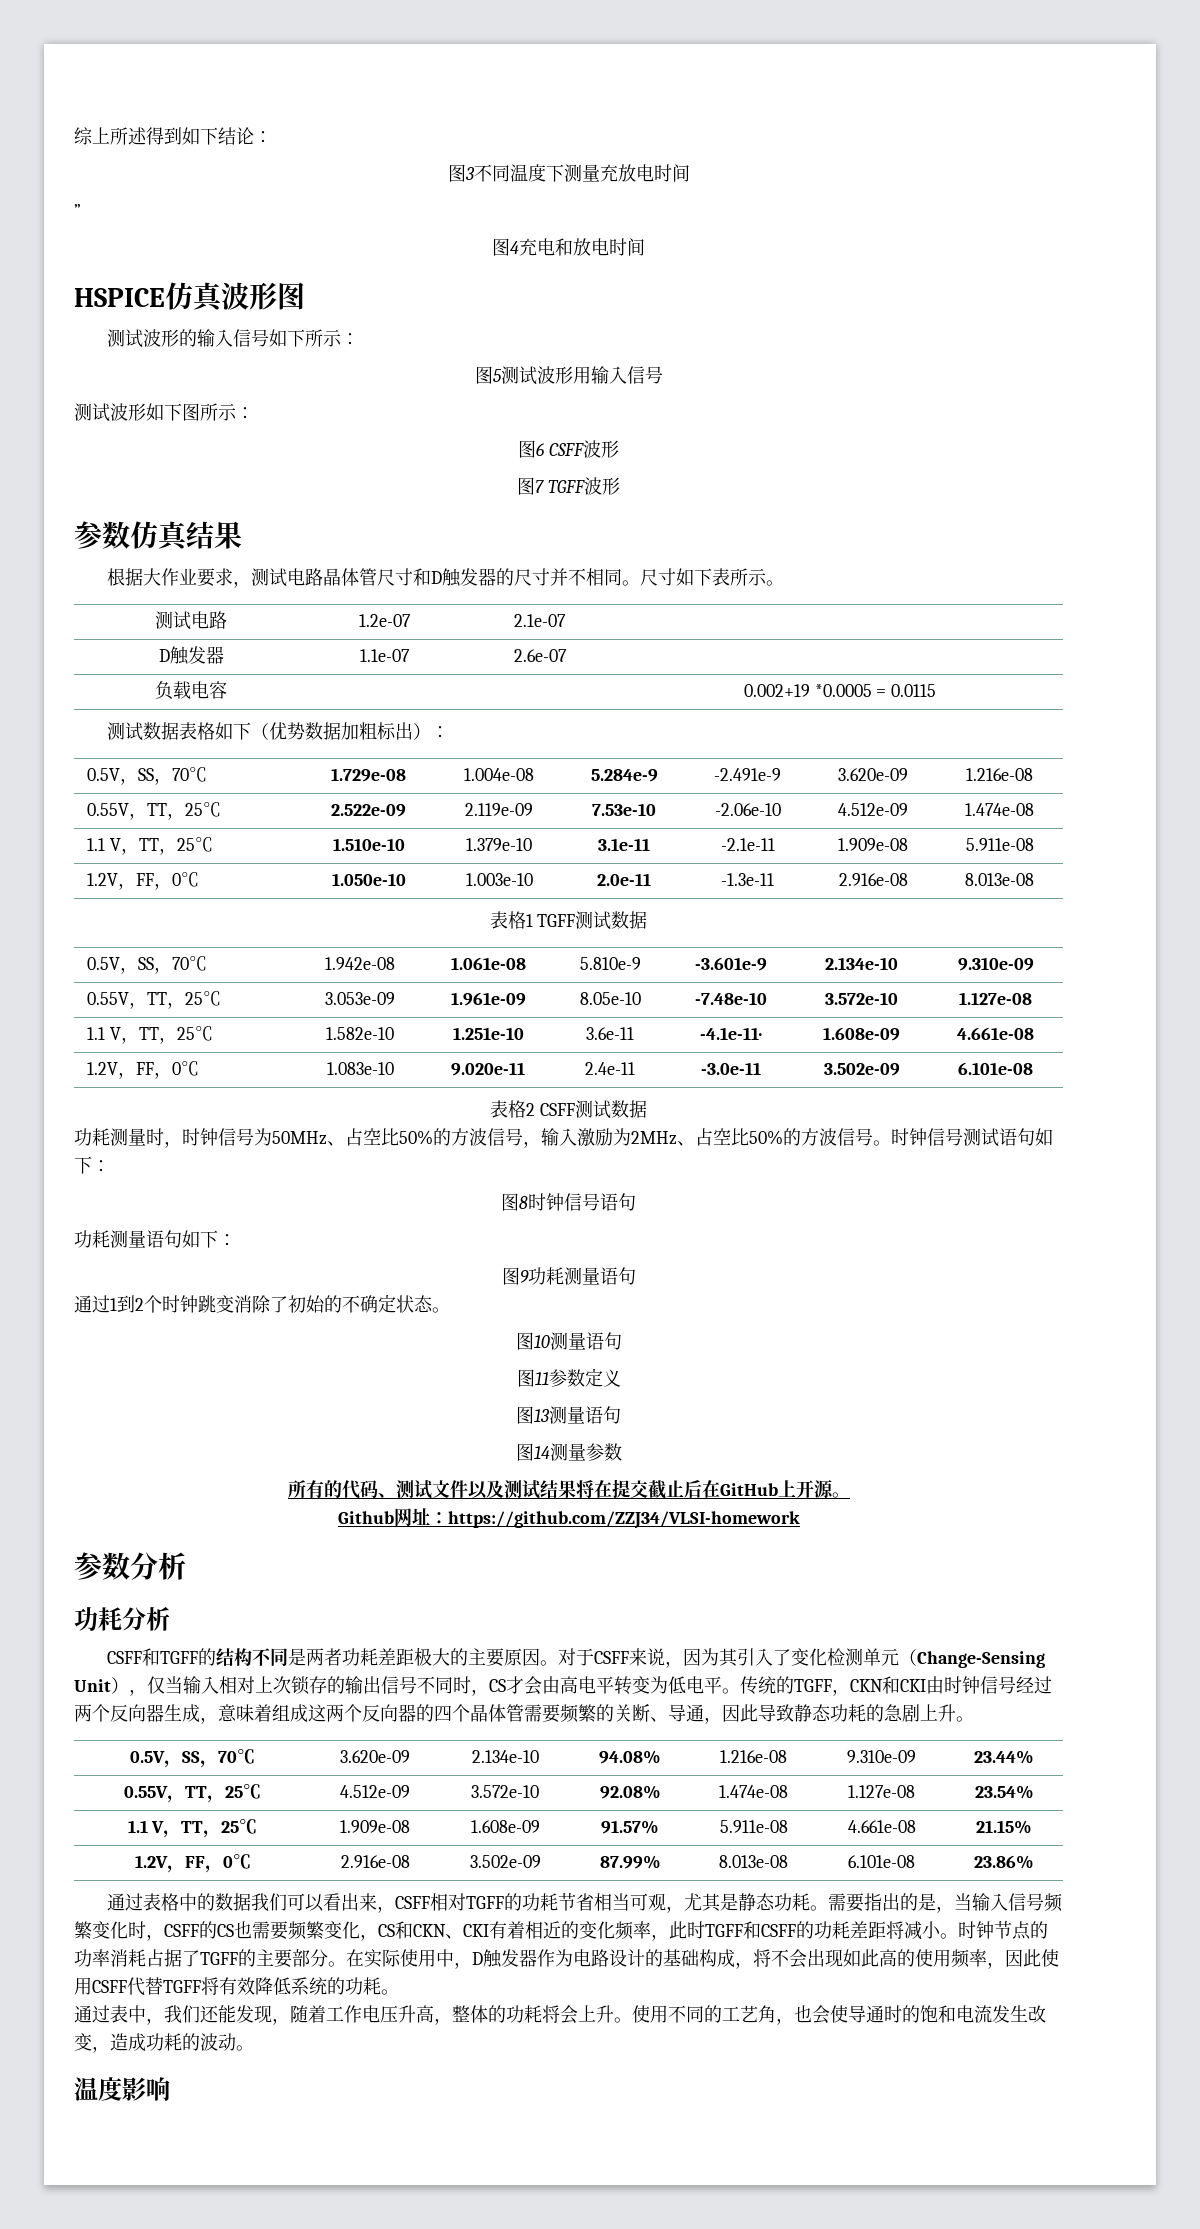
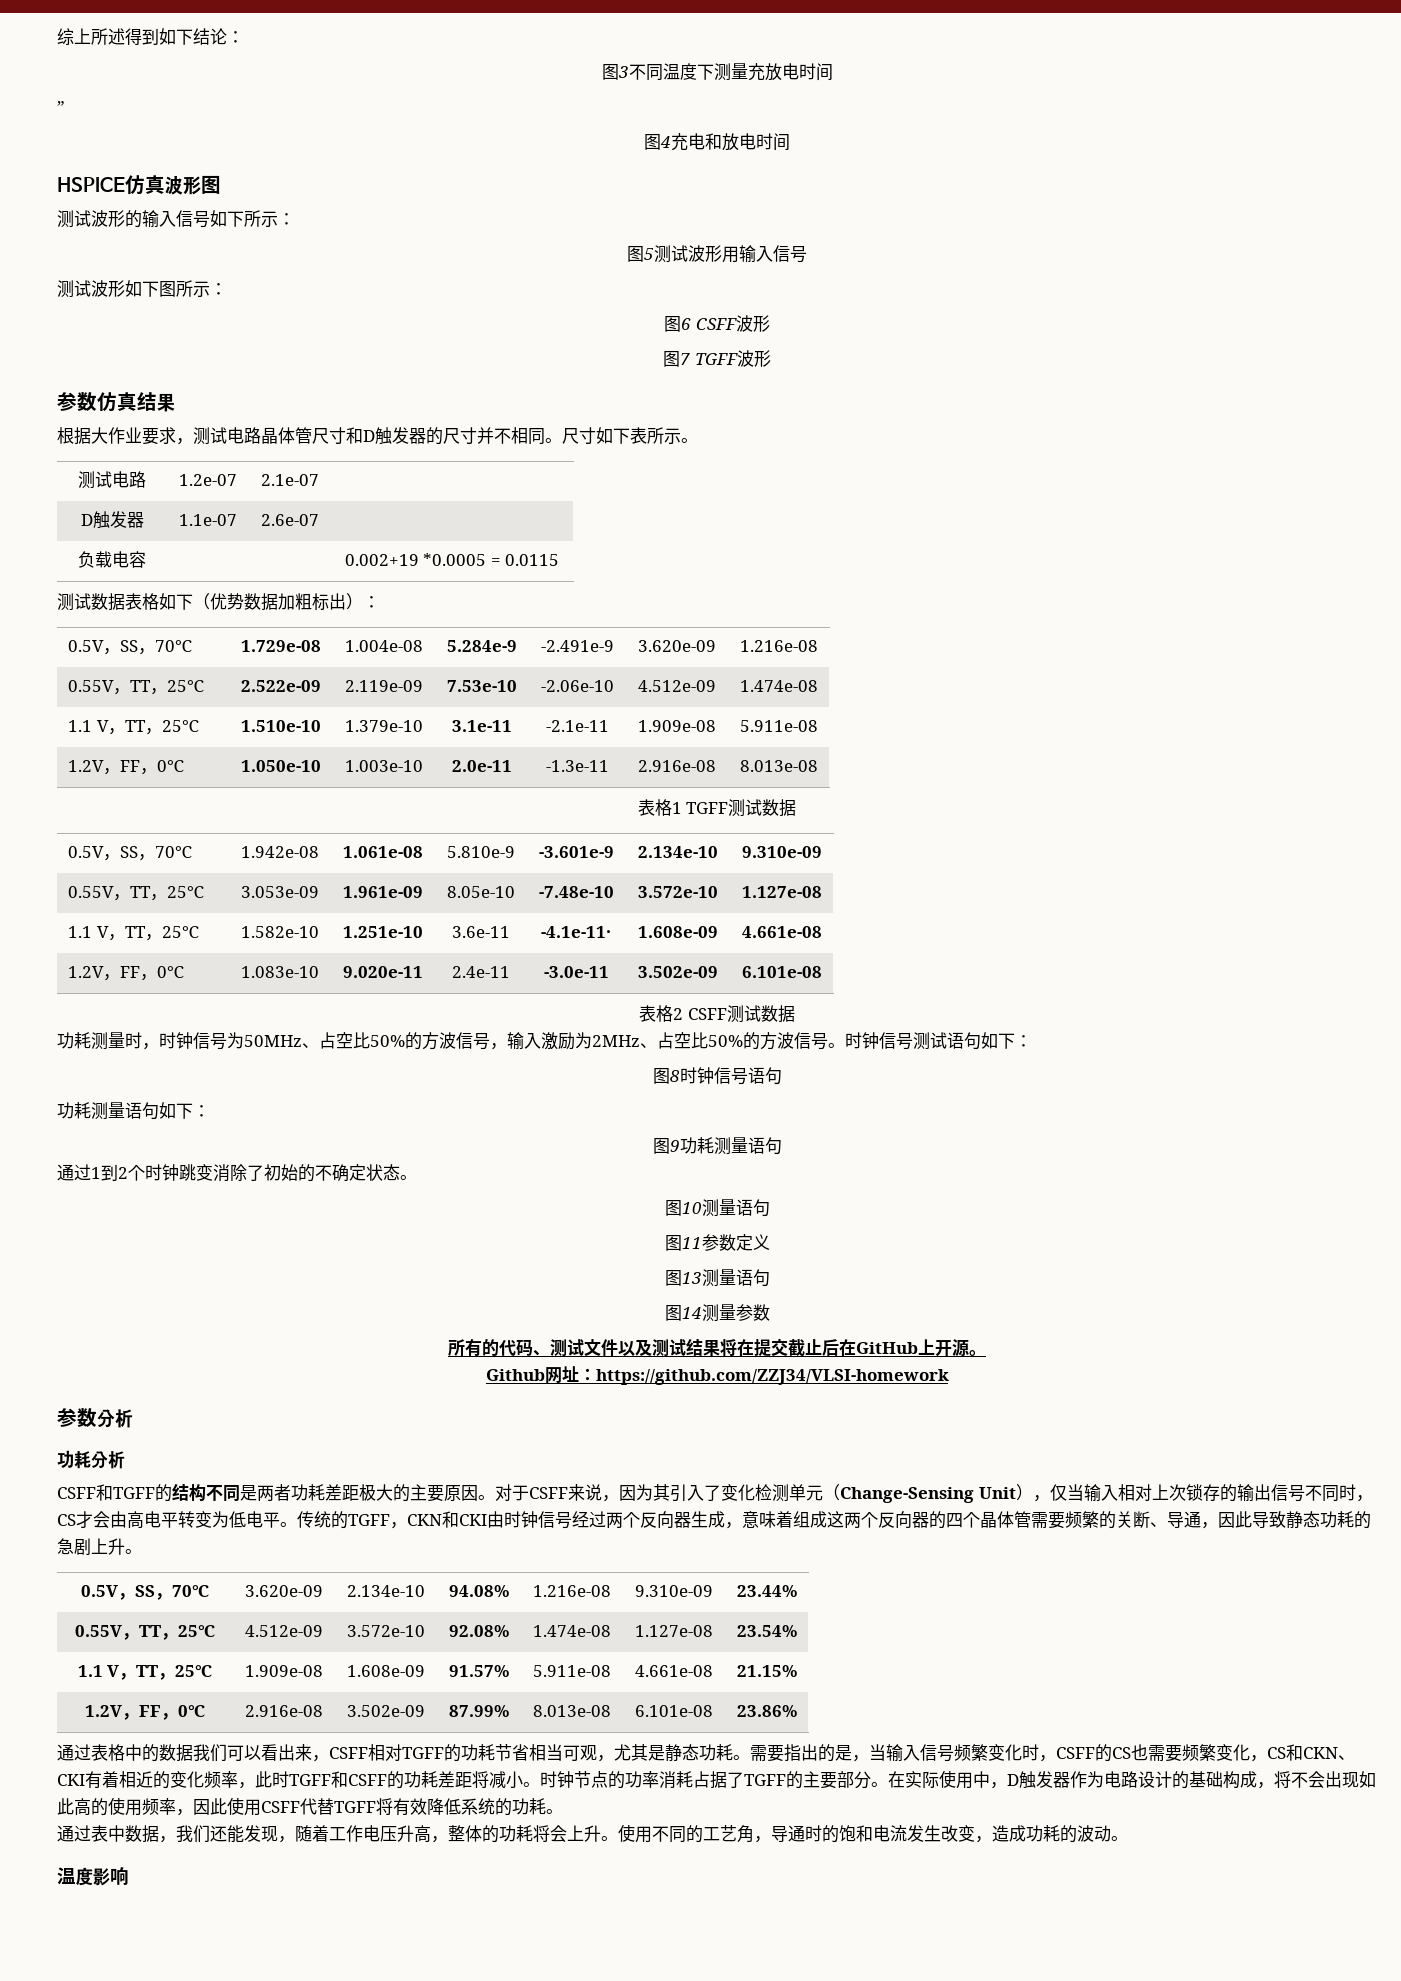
- 通过表中，我们还能发现，随着工作电压升高，整体的功耗将会上升。
+ 通过表中数据，我们还能发现，随着工作电压升高，整体的功耗将会上升。
- 使用不同的工艺角，也会使导通时的饱和电流发生改变，造成功耗的波动。
+ 使用不同的工艺角，导通时的饱和电流发生改变，造成功耗的波动。

